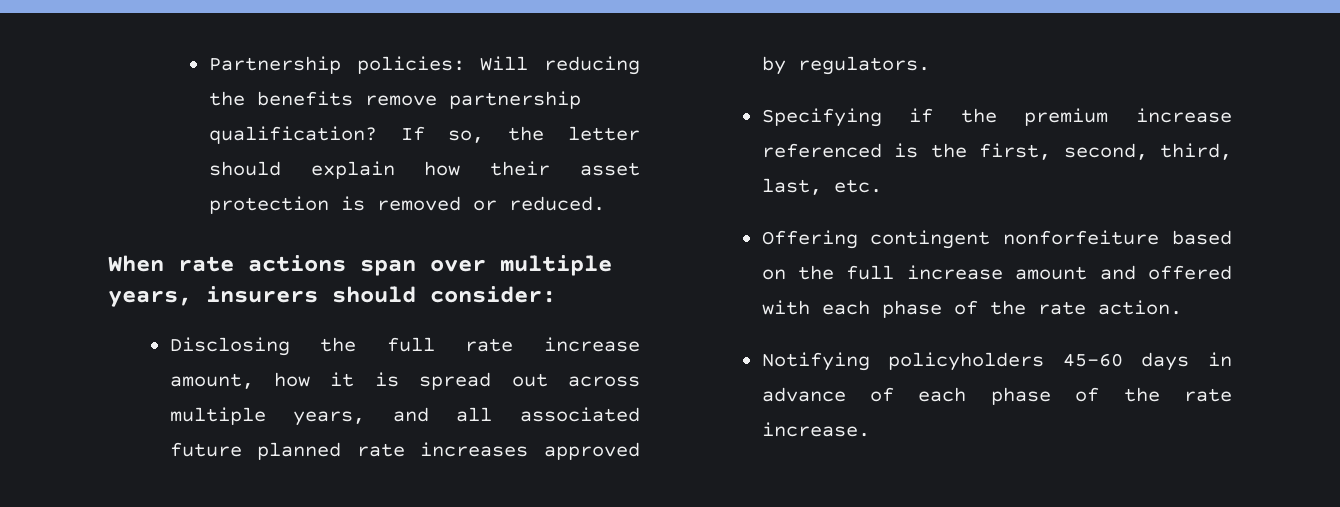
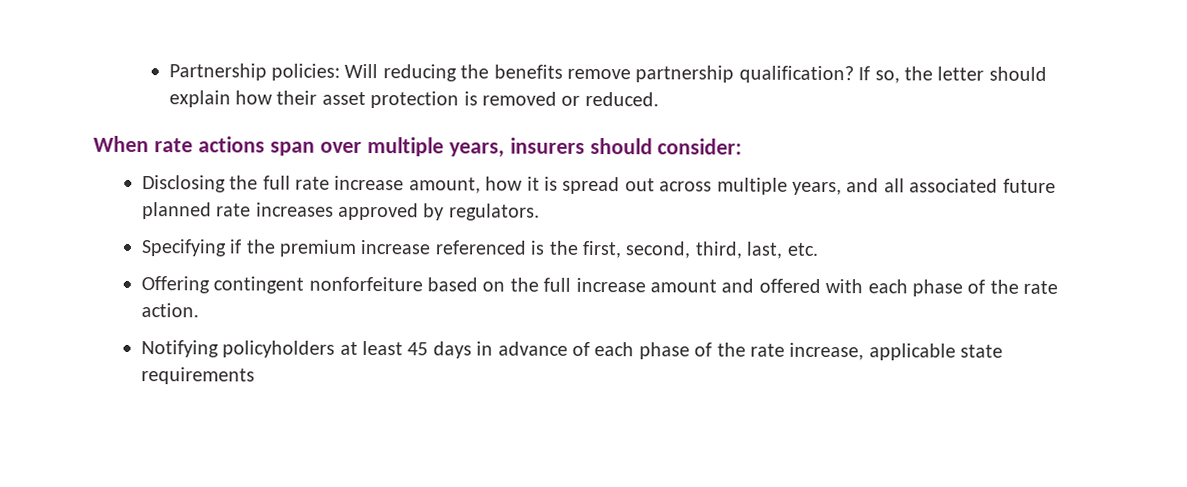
- Notifying policyholders 45-60 days in advance of each phase of the rate increase.
+ Notifying policyholders at least 45 days in advance of each phase of the rate increase, applicable state requirements

